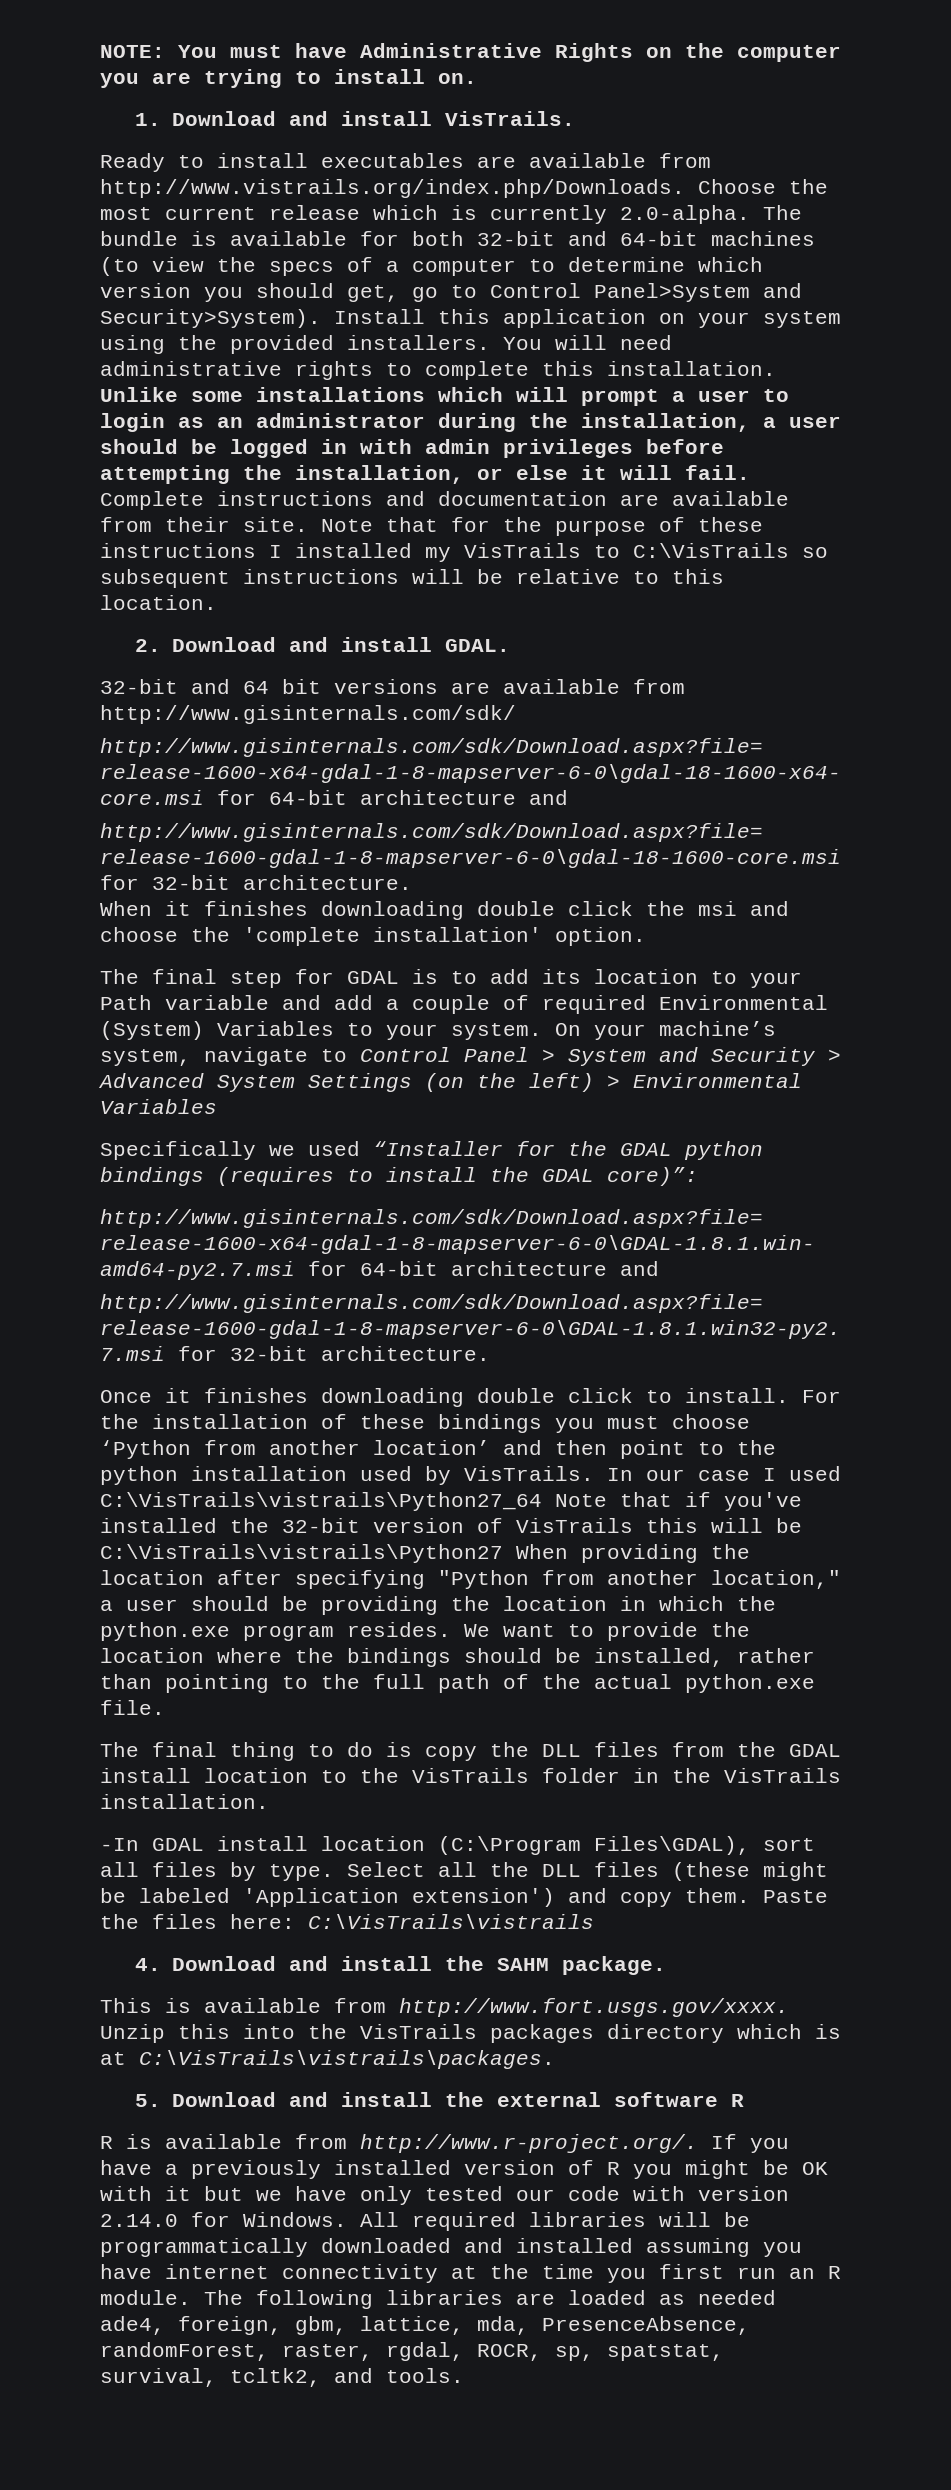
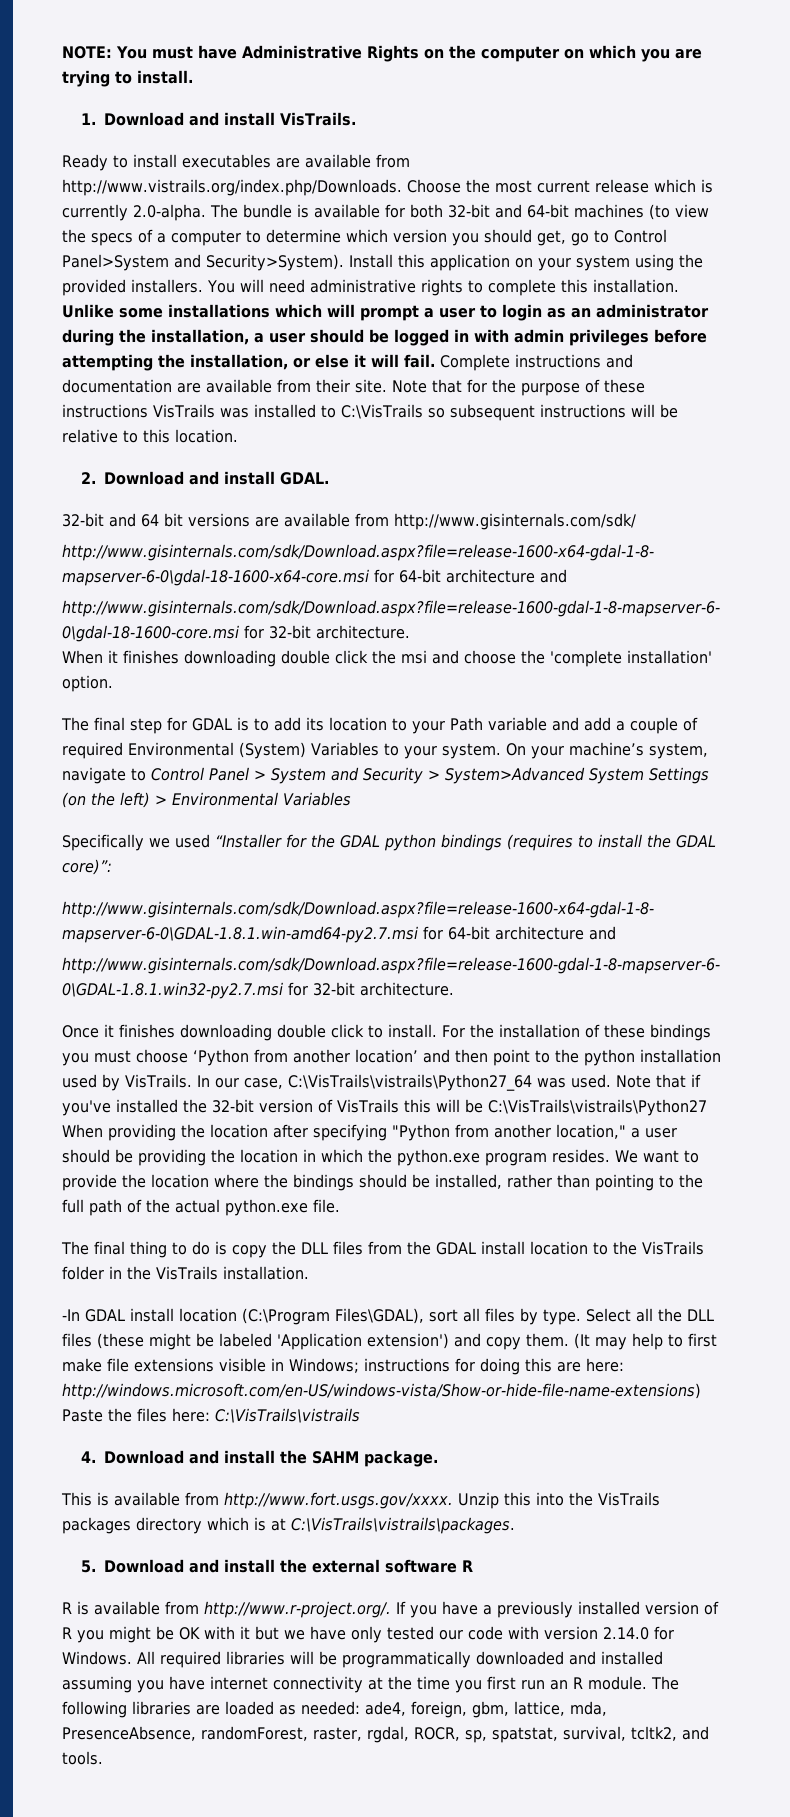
- NOTE: You must have Administrative Rights on the computer you are trying to install on.
+ NOTE: You must have Administrative Rights on the computer on which you are trying to install.
- Note that for the purpose of these instructions I installed my VisTrails to C:\VisTrails so subsequent instructions will be relative to this location.
+ Note that for the purpose of these instructions VisTrails was installed to C:\VisTrails so subsequent instructions will be relative to this location.
- On your machine’s system, navigate to Control Panel > System and Security > Advanced System Settings (on the left) > Environmental Variables
+ On your machine’s system, navigate to Control Panel > System and Security > System>Advanced System Settings (on the left) > Environmental Variables
- In our case I used C:\VisTrails\vistrails\Python27_64 Note that if you've installed the 32-bit version of VisTrails this will be C:\VisTrails\vistrails\Python27 When providing the location after specifying "Python from another location," a user should be providing the location in which the python.exe program resides.
+ In our case, C:\VisTrails\vistrails\Python27_64 was used. Note that if you've installed the 32-bit version of VisTrails this will be C:\VisTrails\vistrails\Python27 When providing the location after specifying "Python from another location," a user should be providing the location in which the python.exe program resides.
- Paste the files here: C:\VisTrails\vistrails
+ (It may help to first make file extensions visible in Windows; instructions for doing this are here: http://windows.microsoft.com/en-US/windows-vista/Show-or-hide-file-name-extensions) Paste the files here: C:\VisTrails\vistrails
- The following libraries are loaded as needed ade4, foreign, gbm, lattice, mda, PresenceAbsence, randomForest, raster, rgdal, ROCR, sp, spatstat, survival, tcltk2, and tools.
+ The following libraries are loaded as needed: ade4, foreign, gbm, lattice, mda, PresenceAbsence, randomForest, raster, rgdal, ROCR, sp, spatstat, survival, tcltk2, and tools.

